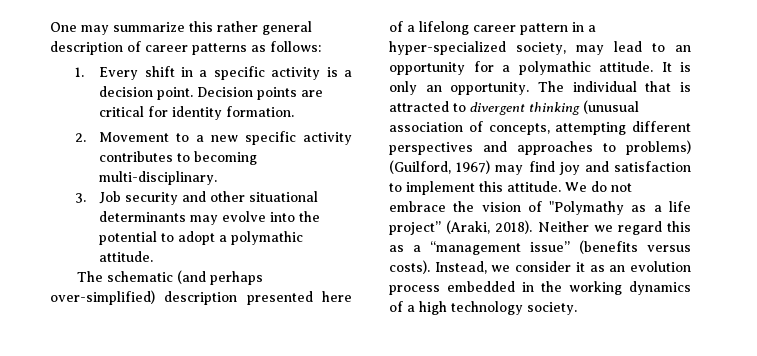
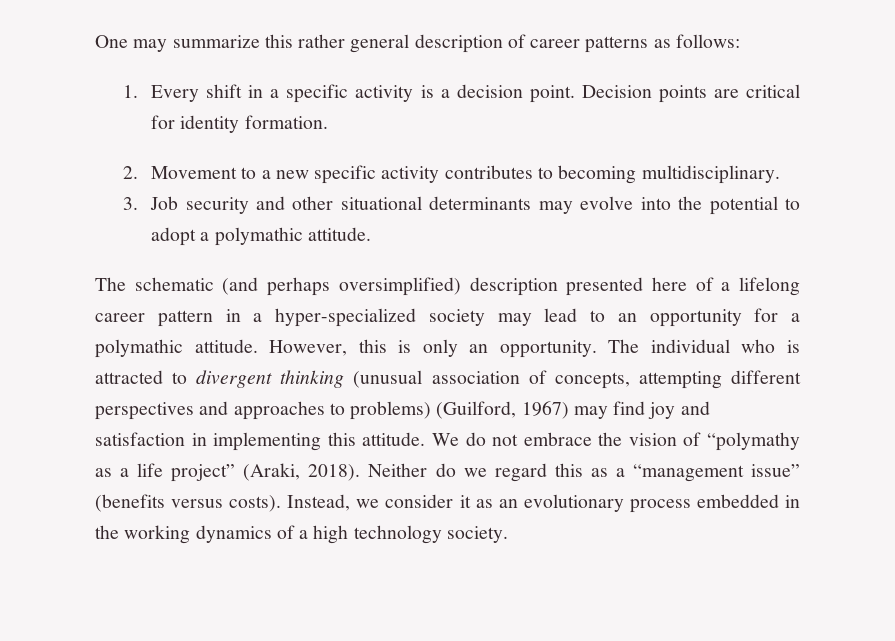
- 2. Movement to a new specific activity contributes to becoming multi-disciplinary.
+ 2. Movement to a new specific activity contributes to becoming multidisciplinary.
- The schematic (and perhaps over-simplified) description presented here of a lifelong career pattern in a hyper-specialized society, may lead to an opportunity for a polymathic attitude.
+ The schematic (and perhaps oversimplified) description presented here of a lifelong career pattern in a hyper-specialized society may lead to an opportunity for a polymathic attitude.
- It is only an opportunity.
+ However, this is only an opportunity.
- The individual that is attracted to divergent thinking (unusual association of concepts, attempting different perspectives and approaches to problems) (Guilford, 1967) may find joy and satisfaction to implement this attitude.
+ The individual who is attracted to divergent thinking (unusual association of concepts, attempting different perspectives and approaches to problems) (Guilford, 1967) may find joy and satisfaction in implementing this attitude.
- We do not embrace the vision of "Polymathy as a life project” (Araki, 2018).
+ We do not embrace the vision of “polymathy as a life project” (Araki, 2018).
- Neither we regard this as a “management issue” (benefits versus costs).
+ Neither do we regard this as a “management issue” (benefits versus costs).
- Instead, we consider it as an evolution process embedded in the working dynamics of a high technology society.
+ Instead, we consider it as an evolutionary process embedded in the working dynamics of a high technology society.

